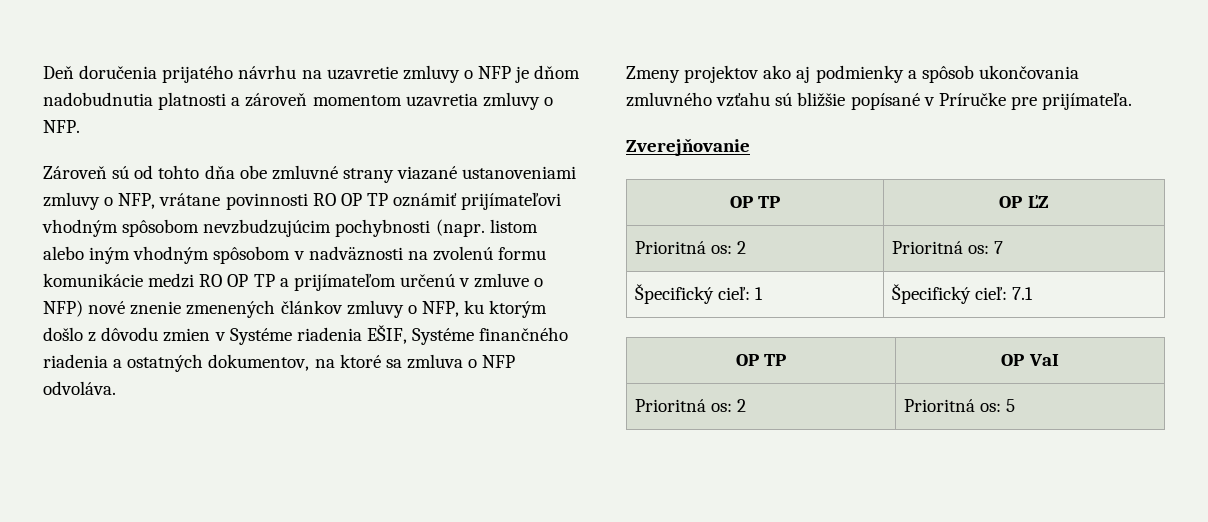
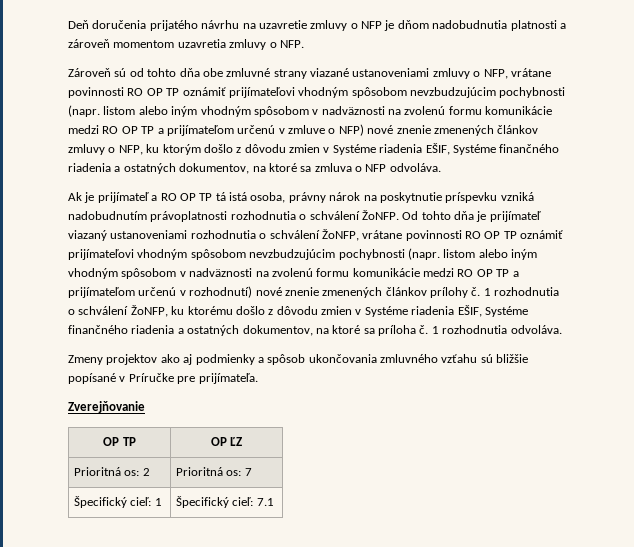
+ Ak je prijímateľ a RO OP TP tá istá osoba, právny nárok na poskytnutie príspevku vzniká nadobudnutím právoplatnosti rozhodnutia o schválení ŽoNFP. Od tohto dňa je prijímateľ viazaný ustanoveniami rozhodnutia o schválení ŽoNFP, vrátane povinnosti RO OP TP oznámiť prijímateľovi vhodným spôsobom nevzbudzujúcim pochybnosti (napr. listom alebo iným vhodným spôsobom v nadväznosti na zvolenú formu komunikácie medzi RO OP TP a prijímateľom určenú v rozhodnutí) nové znenie zmenených článkov prílohy č. 1 rozhodnutia o schválení ŽoNFP, ku ktorému došlo z dôvodu zmien v Systéme riadenia EŠIF, Systéme finančného riadenia a ostatných dokumentov, na ktoré sa príloha č. 1 rozhodnutia odvoláva.
- OP TP | OP VaI
- Prioritná os: 2 | Prioritná os: 5

